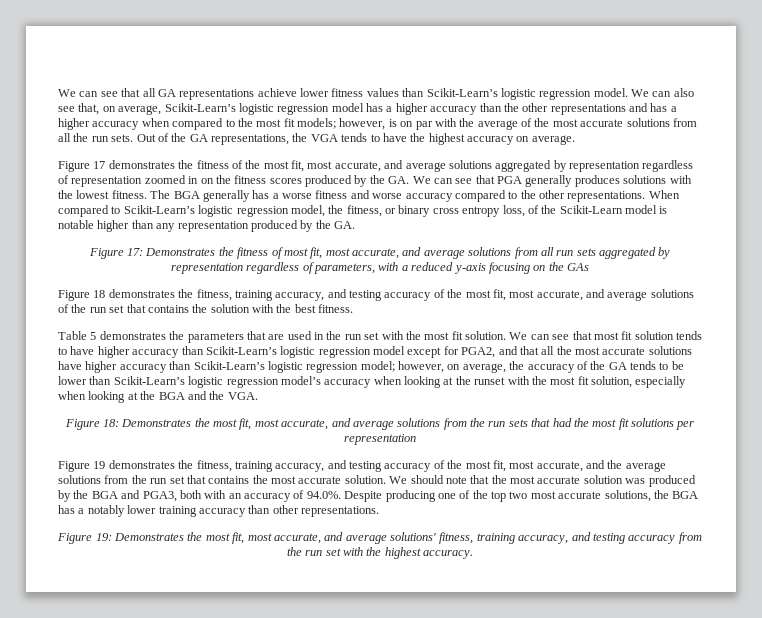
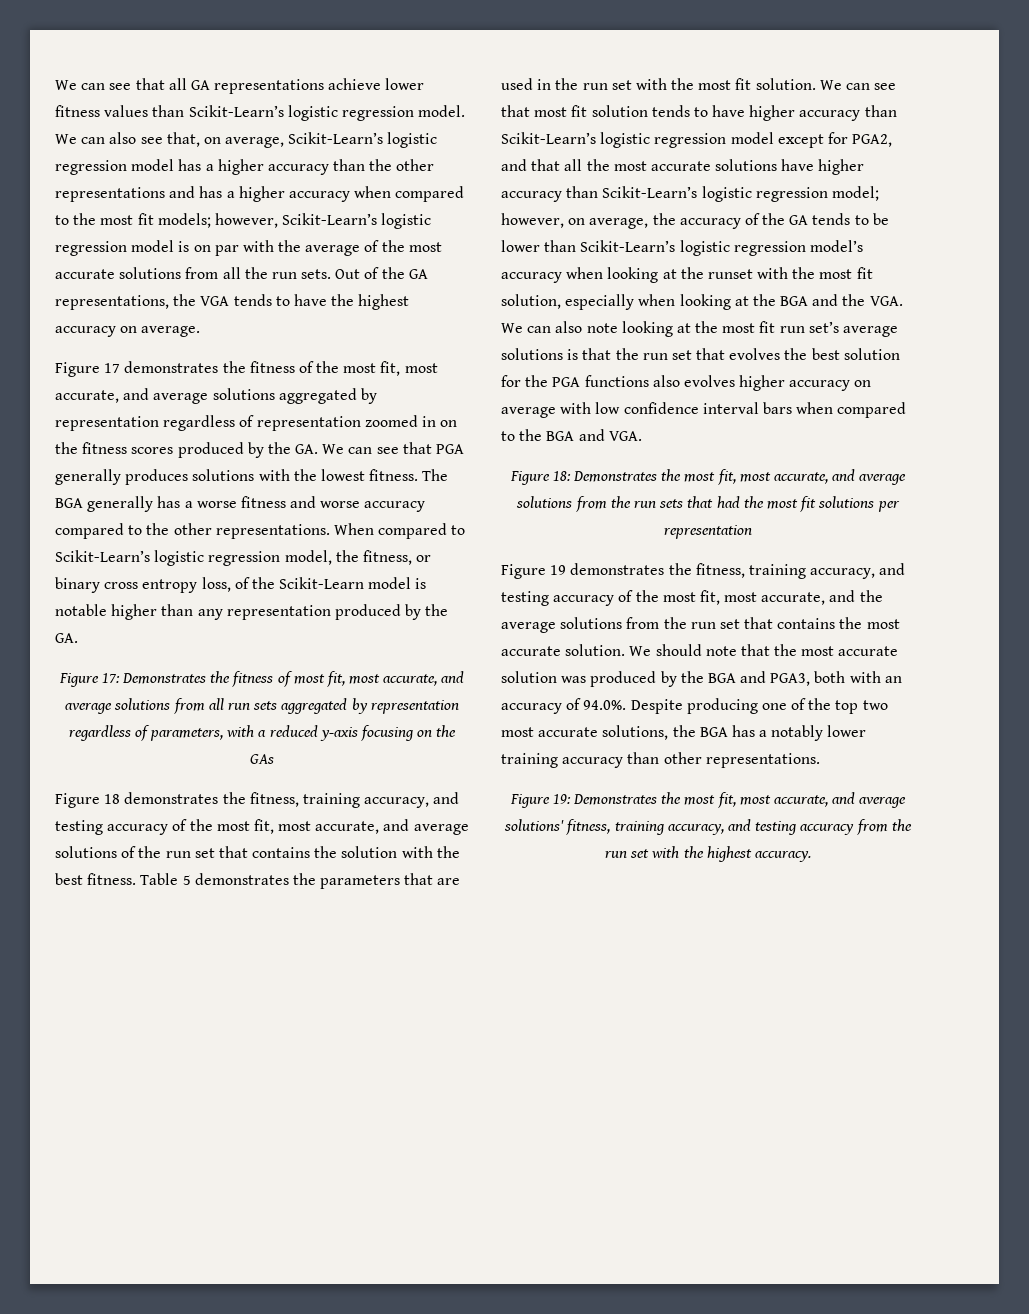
- We can also see that, on average, Scikit-Learn’s logistic regression model has a higher accuracy than the other representations and has a higher accuracy when compared to the most fit models; however, is on par with the average of the most accurate solutions from all the run sets.
+ We can also see that, on average, Scikit-Learn’s logistic regression model has a higher accuracy than the other representations and has a higher accuracy when compared to the most fit models; however, Scikit-Learn’s logistic regression model is on par with the average of the most accurate solutions from all the run sets.
- Figure 18 demonstrates the fitness, training accuracy, and testing accuracy of the most fit, most accurate, and average solutions of the run set that contains the solution with the best fitness.
- Table 5 demonstrates the parameters that are used in the run set with the most fit solution.
+ Figure 18 demonstrates the fitness, training accuracy, and testing accuracy of the most fit, most accurate, and average solutions of the run set that contains the solution with the best fitness. Table 5 demonstrates the parameters that are used in the run set with the most fit solution.
- however, on average, the accuracy of the GA tends to be lower than Scikit-Learn’s logistic regression model’s accuracy when looking at the runset with the most fit solution, especially when looking at the BGA and the VGA.
+ however, on average, the accuracy of the GA tends to be lower than Scikit-Learn’s logistic regression model’s accuracy when looking at the runset with the most fit solution, especially when looking at the BGA and the VGA. We can also note looking at the most fit run set’s average solutions is that the run set that evolves the best solution for the PGA functions also evolves higher accuracy on average with low confidence interval bars when compared to the BGA and VGA.

